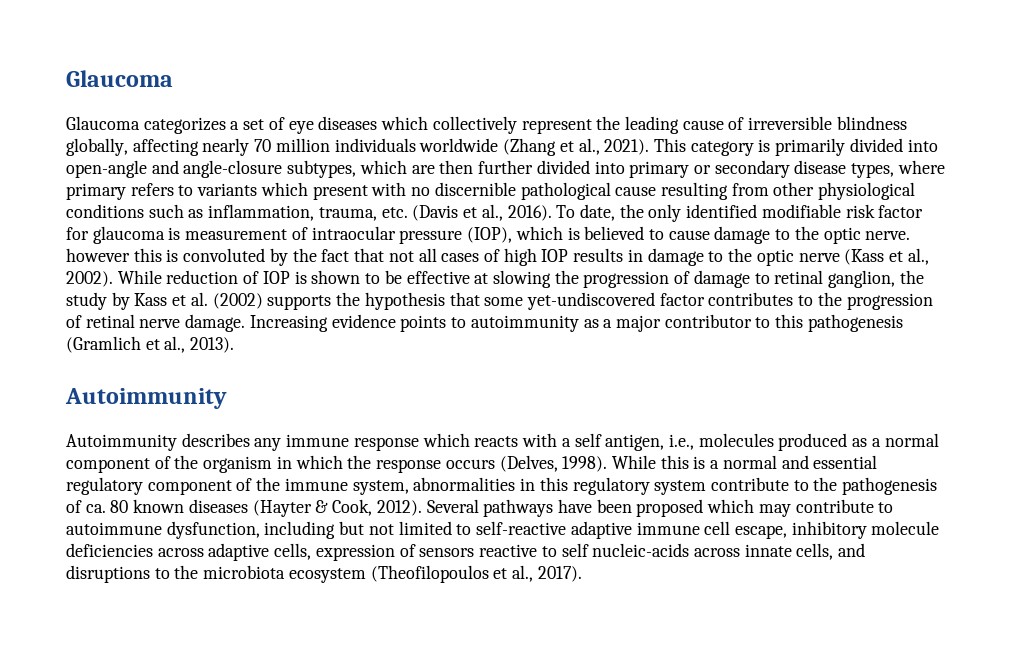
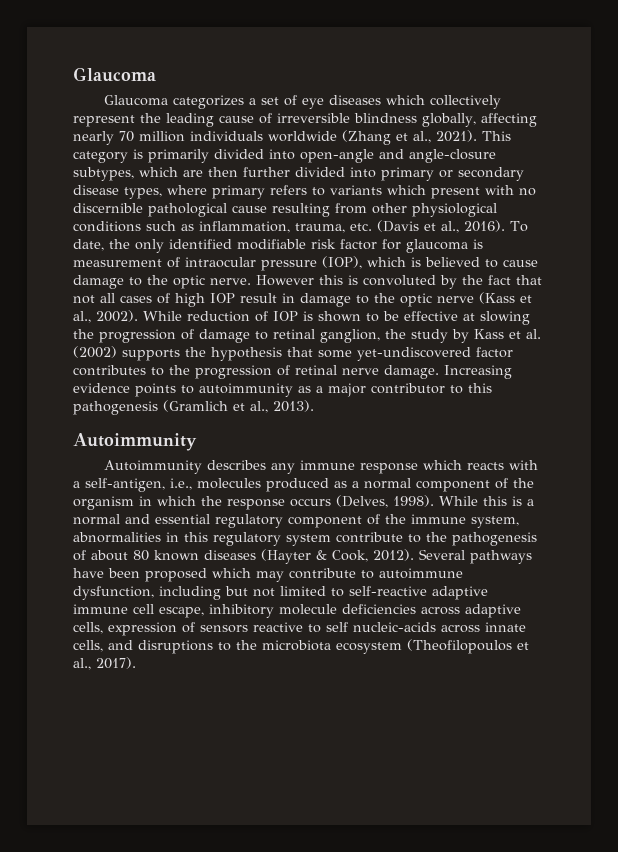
- To date, the only identified modifiable risk factor for glaucoma is measurement of intraocular pressure (IOP), which is believed to cause damage to the optic nerve. however this is convoluted by the fact that not all cases of high IOP results in damage to the optic nerve (Kass et al., 2002).
+ To date, the only identified modifiable risk factor for glaucoma is measurement of intraocular pressure (IOP), which is believed to cause damage to the optic nerve. However this is convoluted by the fact that not all cases of high IOP result in damage to the optic nerve (Kass et al., 2002).
- Autoimmunity describes any immune response which reacts with a self antigen, i.e., molecules produced as a normal component of the organism in which the response occurs (Delves, 1998).
+ Autoimmunity describes any immune response which reacts with a self-antigen, i.e., molecules produced as a normal component of the organism in which the response occurs (Delves, 1998).
- While this is a normal and essential regulatory component of the immune system, abnormalities in this regulatory system contribute to the pathogenesis of ca. 80 known diseases (Hayter & Cook, 2012).
+ While this is a normal and essential regulatory component of the immune system, abnormalities in this regulatory system contribute to the pathogenesis of about 80 known diseases (Hayter & Cook, 2012).

